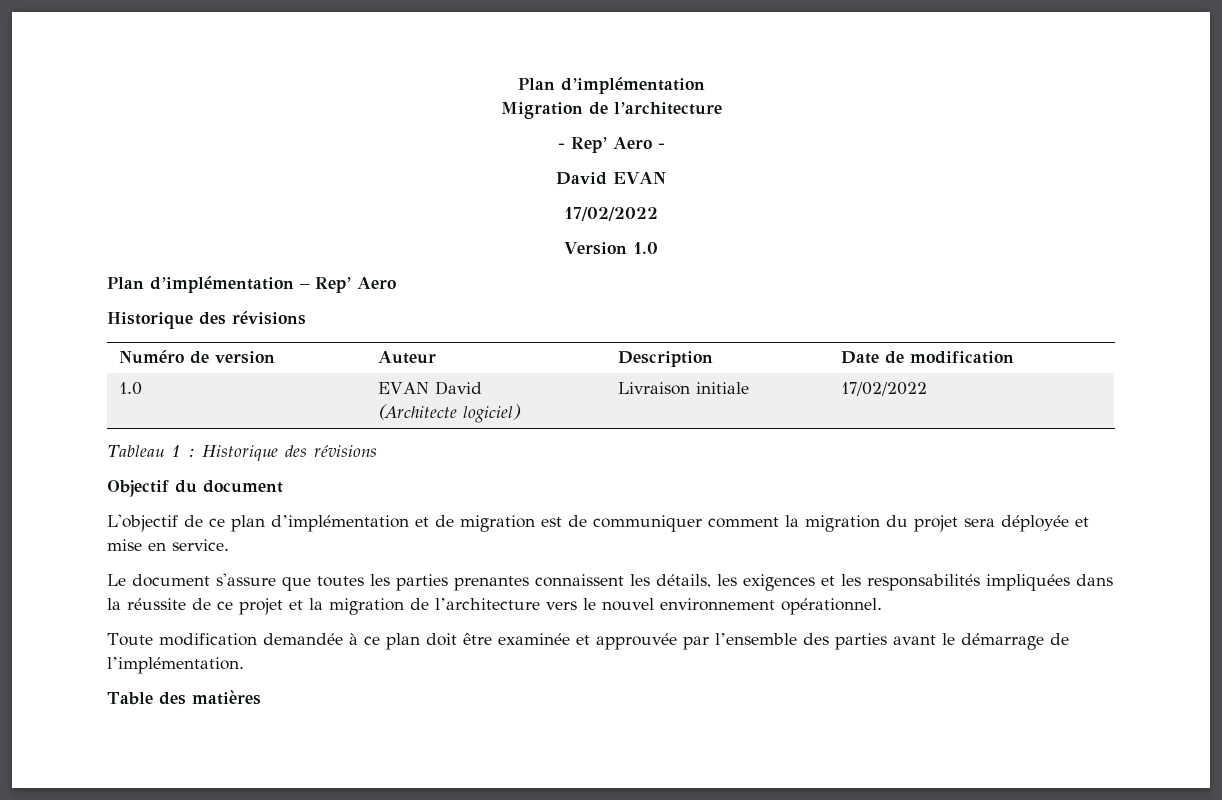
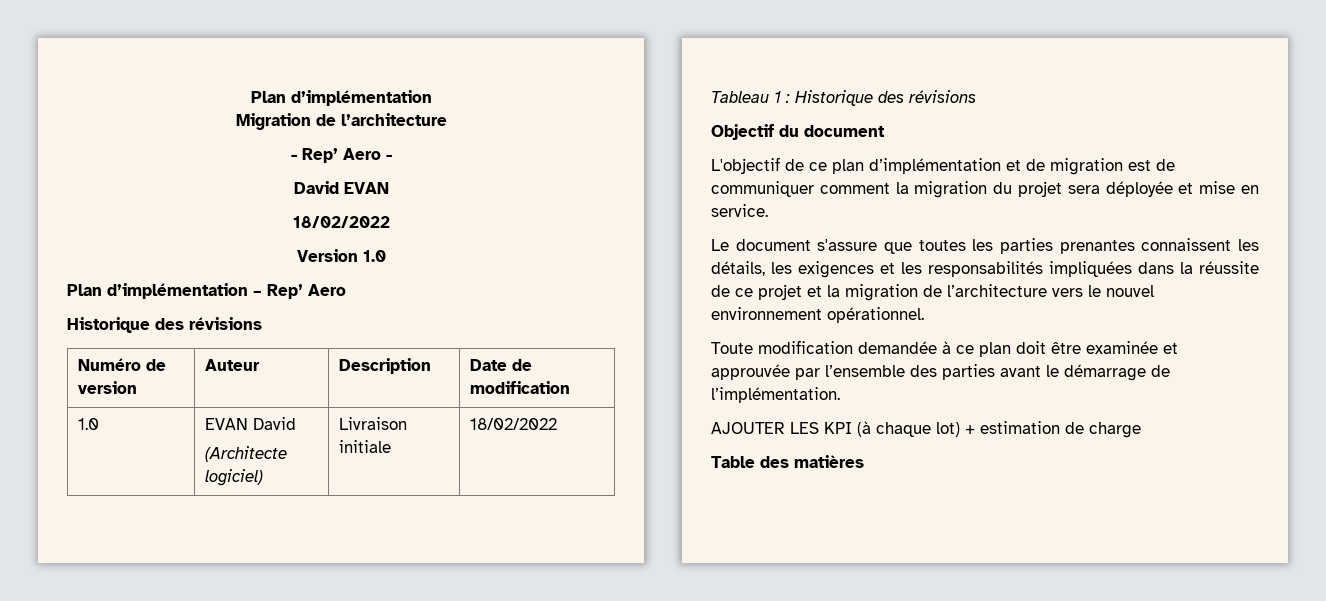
  David EVAN
- 17/02/2022
+ 18/02/2022
  1.0 | EVAN David
- (Architecte logiciel) | Livraison initiale | 17/02/2022
+ (Architecte logiciel) | Livraison initiale | 18/02/2022
+ AJOUTER LES KPI (à chaque lot) + estimation de charge

